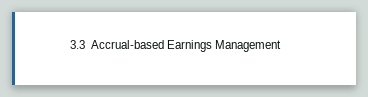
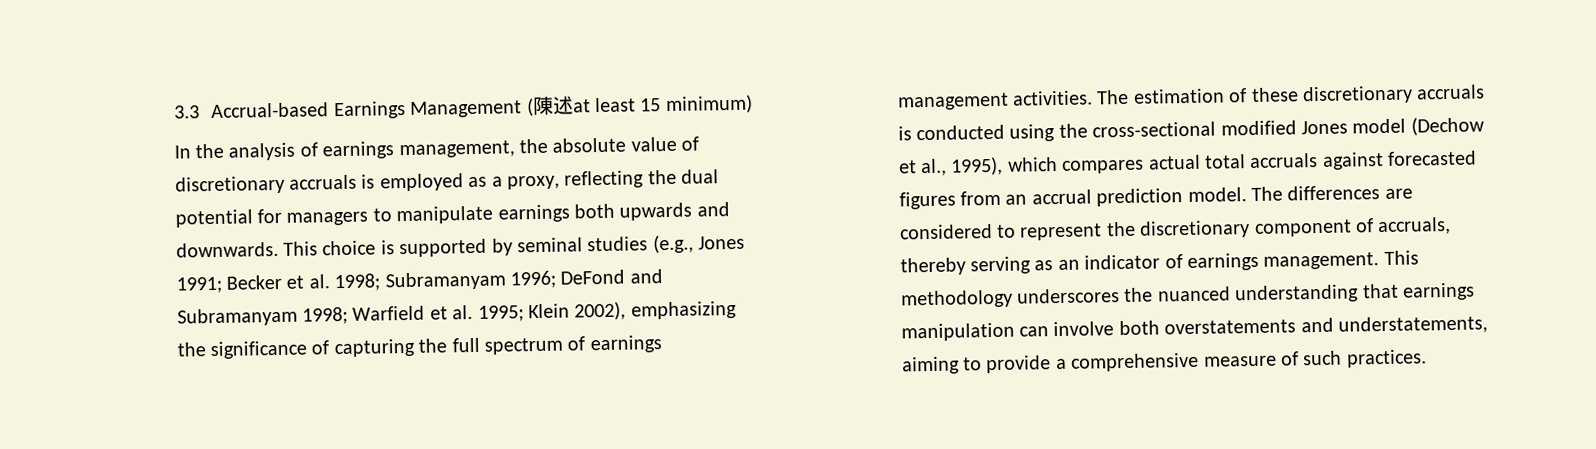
- 3.3 Accrual-based Earnings Management
+ 3.3 Accrual-based Earnings Management (陳述at least 15 minimum)
+ In the analysis of earnings management, the absolute value of discretionary accruals is employed as a proxy, reflecting the dual potential for managers to manipulate earnings both upwards and downwards. This choice is supported by seminal studies (e.g., Jones 1991; Becker et al. 1998; Subramanyam 1996; DeFond and Subramanyam 1998; Warfield et al. 1995; Klein 2002), emphasizing the significance of capturing the full spectrum of earnings management activities. The estimation of these discretionary accruals is conducted using the cross-sectional modified Jones model (Dechow et al., 1995), which compares actual total accruals against forecasted figures from an accrual prediction model. The differences are considered to represent the discretionary component of accruals, thereby serving as an indicator of earnings management. This methodology underscores the nuanced understanding that earnings manipulation can involve both overstatements and understatements, aiming to provide a comprehensive measure of such practices.

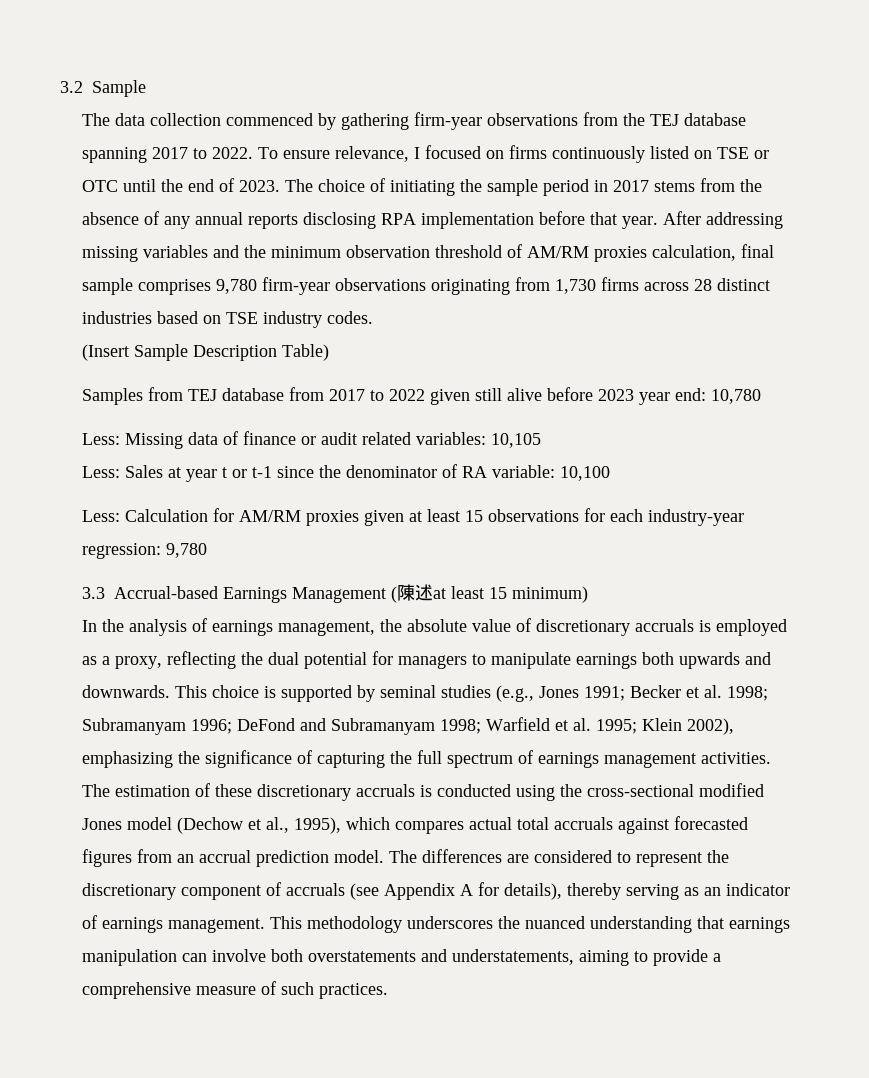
+ 3.2 Sample
+ The data collection commenced by gathering firm-year observations from the TEJ database spanning 2017 to 2022. To ensure relevance, I focused on firms continuously listed on TSE or OTC until the end of 2023. The choice of initiating the sample period in 2017 stems from the absence of any annual reports disclosing RPA implementation before that year. After addressing missing variables and the minimum observation threshold of AM/RM proxies calculation, final sample comprises 9,780 firm-year observations originating from 1,730 firms across 28 distinct industries based on TSE industry codes.
+ (Insert Sample Description Table)
+ Samples from TEJ database from 2017 to 2022 given still alive before 2023 year end: 10,780
+ Less: Missing data of finance or audit related variables: 10,105
+ Less: Sales at year t or t-1 since the denominator of RA variable: 10,100
+ Less: Calculation for AM/RM proxies given at least 15 observations for each industry-year regression: 9,780
- The differences are considered to represent the discretionary component of accruals, thereby serving as an indicator of earnings management.
+ The differences are considered to represent the discretionary component of accruals (see Appendix A for details), thereby serving as an indicator of earnings management.

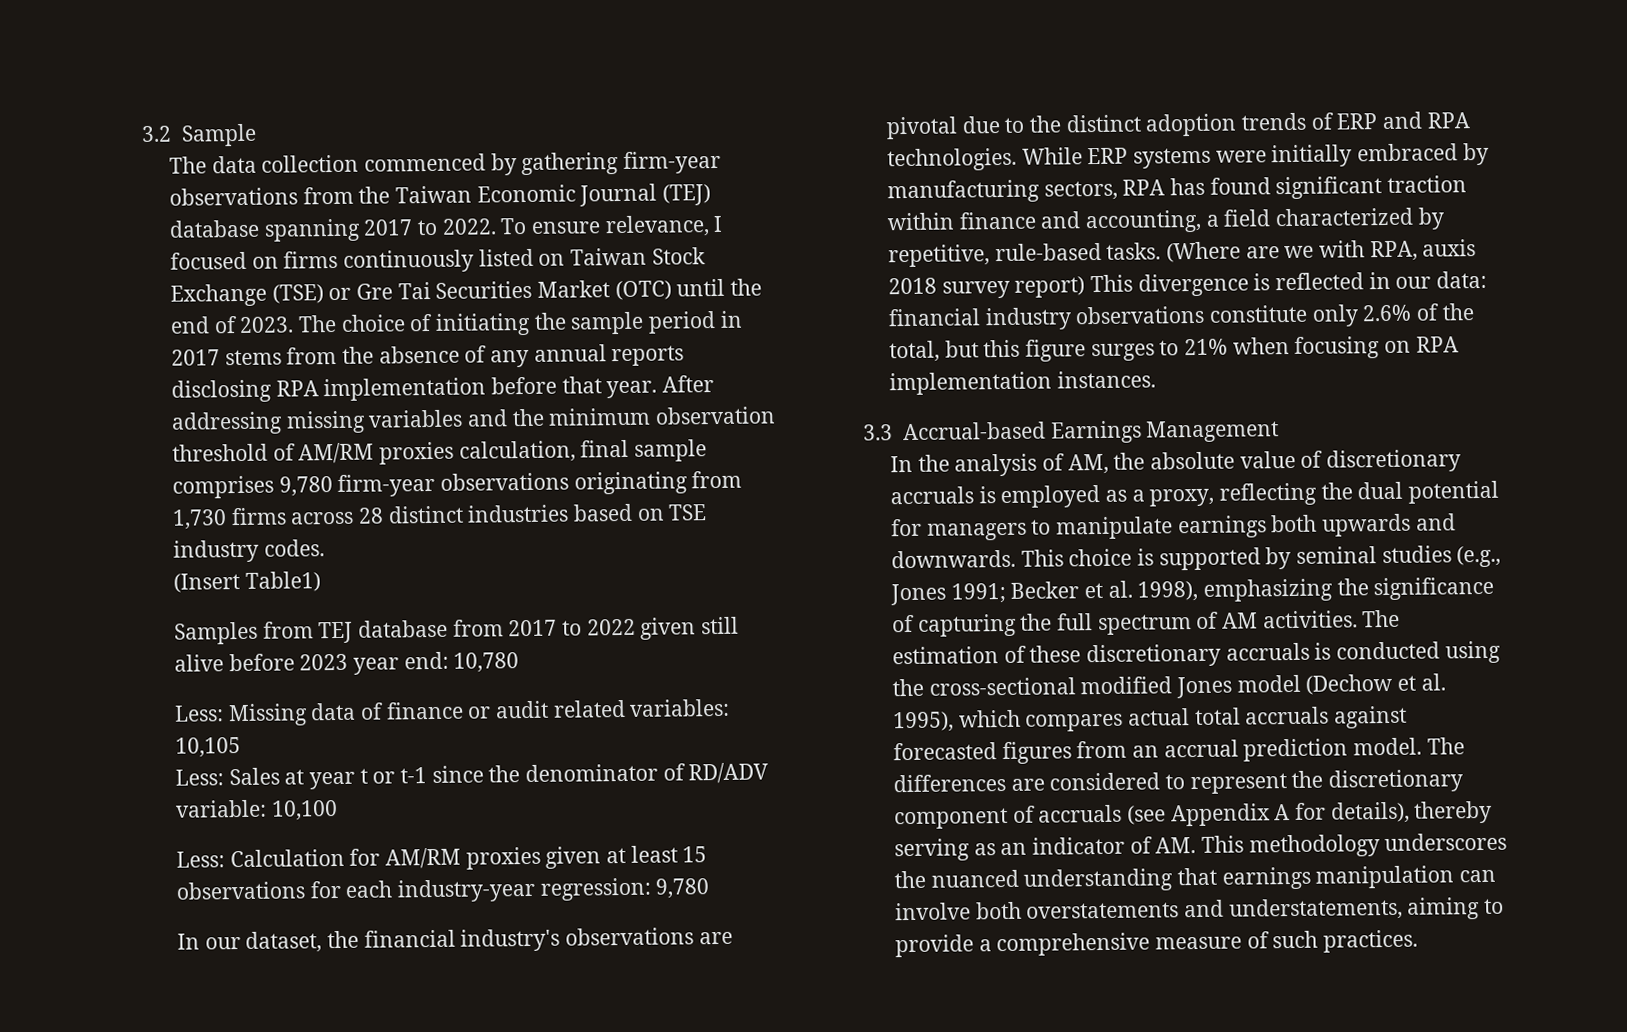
- The data collection commenced by gathering firm-year observations from the TEJ database spanning 2017 to 2022.
+ The data collection commenced by gathering firm-year observations from the Taiwan Economic Journal (TEJ) database spanning 2017 to 2022.
- To ensure relevance, I focused on firms continuously listed on TSE or OTC until the end of 2023.
+ To ensure relevance, I focused on firms continuously listed on Taiwan Stock Exchange (TSE) or Gre Tai Securities Market (OTC) until the end of 2023.
- (Insert Sample Description Table)
+ (Insert Table1)
- Less: Sales at year t or t-1 since the denominator of RA variable: 10,100
+ Less: Sales at year t or t-1 since the denominator of RD/ADV variable: 10,100
- 3.3 Accrual-based Earnings Management (陳述at least 15 minimum)
+ In our dataset, the financial industry's observations are pivotal due to the distinct adoption trends of ERP and RPA technologies. While ERP systems were initially embraced by manufacturing sectors, RPA has found significant traction within finance and accounting, a field characterized by repetitive, rule-based tasks. (Where are we with RPA, auxis 2018 survey report) This divergence is reflected in our data: financial industry observations constitute only 2.6% of the total, but this figure surges to 21% when focusing on RPA implementation instances.
+ 3.3 Accrual-based Earnings Management
- In the analysis of earnings management, the absolute value of discretionary accruals is employed as a proxy, reflecting the dual potential for managers to manipulate earnings both upwards and downwards.
+ In the analysis of AM, the absolute value of discretionary accruals is employed as a proxy, reflecting the dual potential for managers to manipulate earnings both upwards and downwards.
- This choice is supported by seminal studies (e.g., Jones 1991; Becker et al. 1998; Subramanyam 1996; DeFond and Subramanyam 1998; Warfield et al. 1995; Klein 2002), emphasizing the significance of capturing the full spectrum of earnings management activities.
+ This choice is supported by seminal studies (e.g., Jones 1991; Becker et al. 1998), emphasizing the significance of capturing the full spectrum of AM activities.
- The estimation of these discretionary accruals is conducted using the cross-sectional modified Jones model (Dechow et al., 1995), which compares actual total accruals against forecasted figures from an accrual prediction model.
+ The estimation of these discretionary accruals is conducted using the cross-sectional modified Jones model (Dechow et al. 1995), which compares actual total accruals against forecasted figures from an accrual prediction model.
- The differences are considered to represent the discretionary component of accruals (see Appendix A for details), thereby serving as an indicator of earnings management. This methodology underscores the nuanced understanding that earnings manipulation can involve both overstatements and understatements, aiming to provide a comprehensive measure of such practices.
+ The differences are considered to represent the discretionary component of accruals (see Appendix A for details), thereby serving as an indicator of AM. This methodology underscores the nuanced understanding that earnings manipulation can involve both overstatements and understatements, aiming to provide a comprehensive measure of such practices.

